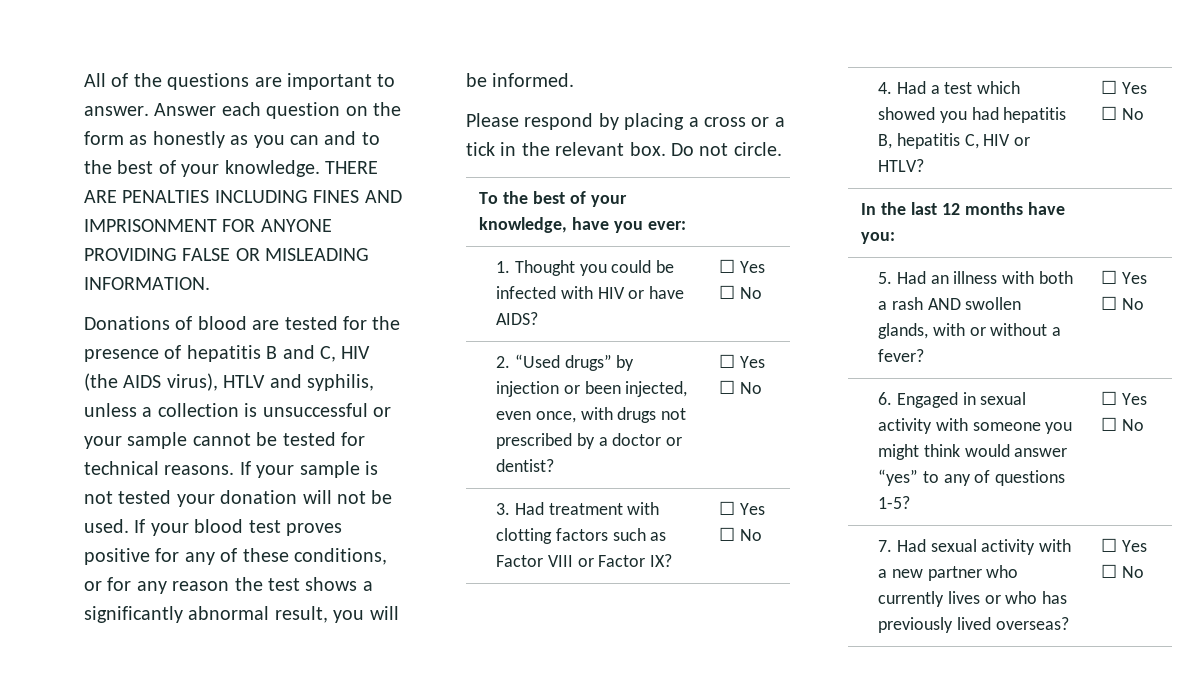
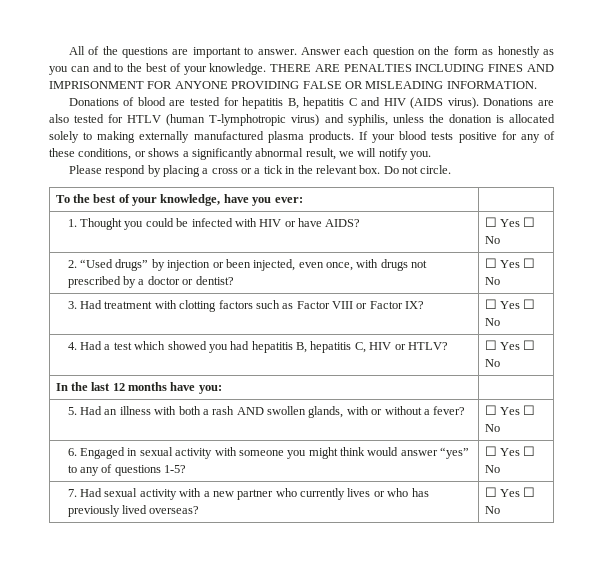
- Donations of blood are tested for the presence of hepatitis B and C, HIV (the AIDS virus), HTLV and syphilis, unless a collection is unsuccessful or your sample cannot be tested for technical reasons. If your sample is not tested your donation will not be used.
+ Donations of blood are tested for hepatitis B, hepatitis C and HIV (AIDS virus). Donations are also tested for HTLV (human T-lymphotropic virus) and syphilis, unless the donation is allocated solely to making externally manufactured plasma products.
- If your blood test proves positive for any of these conditions, or for any reason the test shows a significantly abnormal result, you will be informed.
+ If your blood tests positive for any of these conditions, or shows a significantly abnormal result, we will notify you.

